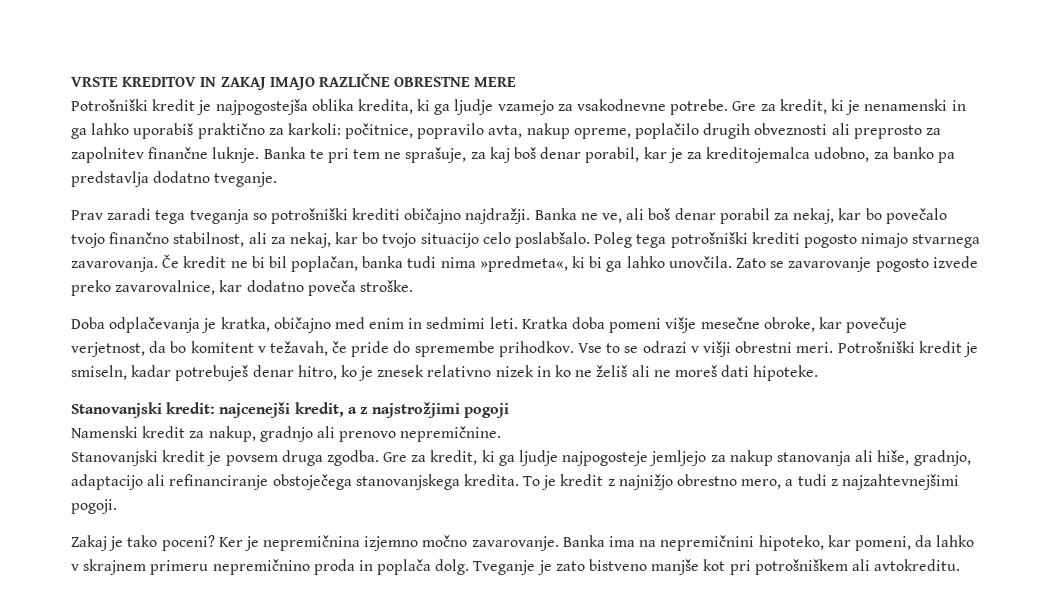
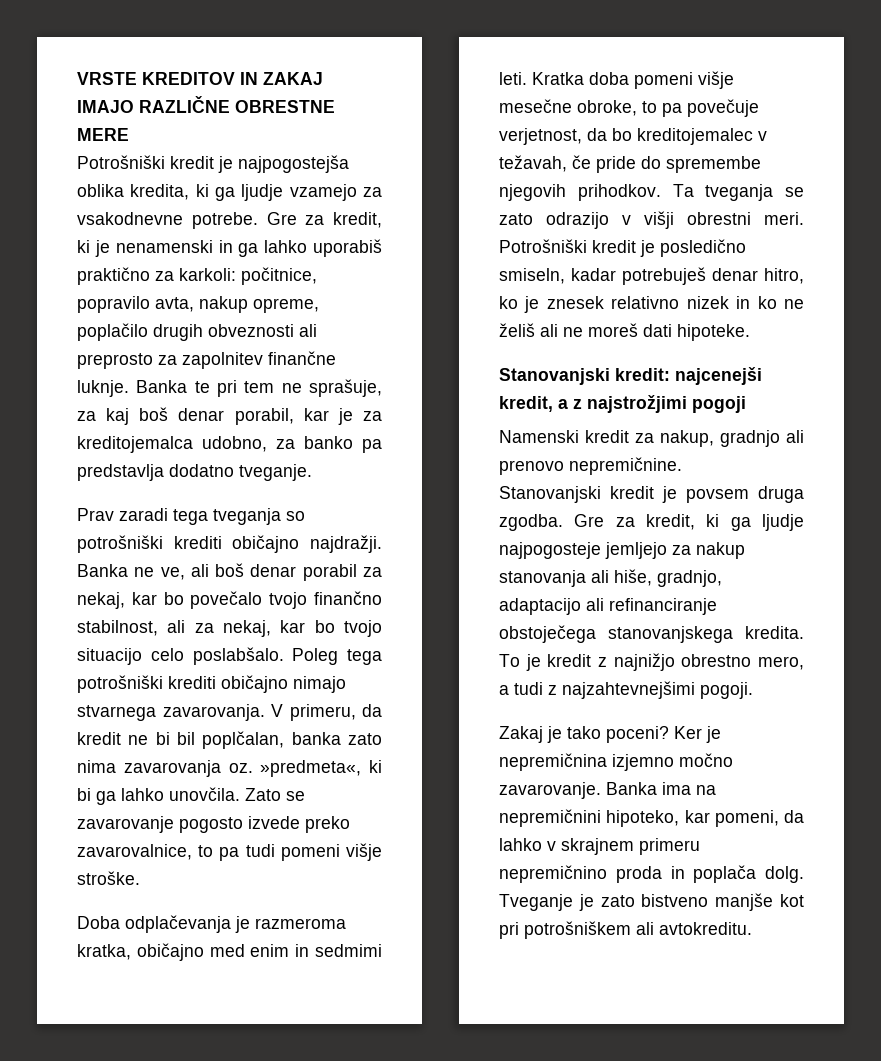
- Poleg tega potrošniški krediti pogosto nimajo stvarnega zavarovanja.
+ Poleg tega potrošniški krediti običajno nimajo stvarnega zavarovanja.
- Če kredit ne bi bil poplačan, banka tudi nima »predmeta«, ki bi ga lahko unovčila.
+ V primeru, da kredit ne bi bil poplčalan, banka zato nima zavarovanja oz. »predmeta«, ki bi ga lahko unovčila.
- Zato se zavarovanje pogosto izvede preko zavarovalnice, kar dodatno poveča stroške.
+ Zato se zavarovanje pogosto izvede preko zavarovalnice, to pa tudi pomeni višje stroške.
- Doba odplačevanja je kratka, običajno med enim in sedmimi leti.
+ Doba odplačevanja je razmeroma kratka, običajno med enim in sedmimi leti.
- Kratka doba pomeni višje mesečne obroke, kar povečuje verjetnost, da bo komitent v težavah, če pride do spremembe prihodkov. Vse to se odrazi v višji obrestni meri.
+ Kratka doba pomeni višje mesečne obroke, to pa povečuje verjetnost, da bo kreditojemalec v težavah, če pride do spremembe njegovih prihodkov. Ta tveganja se zato odrazijo v višji obrestni meri.
- Potrošniški kredit je smiseln, kadar potrebuješ denar hitro, ko je znesek relativno nizek in ko ne želiš ali ne moreš dati hipoteke.
+ Potrošniški kredit je posledično smiseln, kadar potrebuješ denar hitro, ko je znesek relativno nizek in ko ne želiš ali ne moreš dati hipoteke.

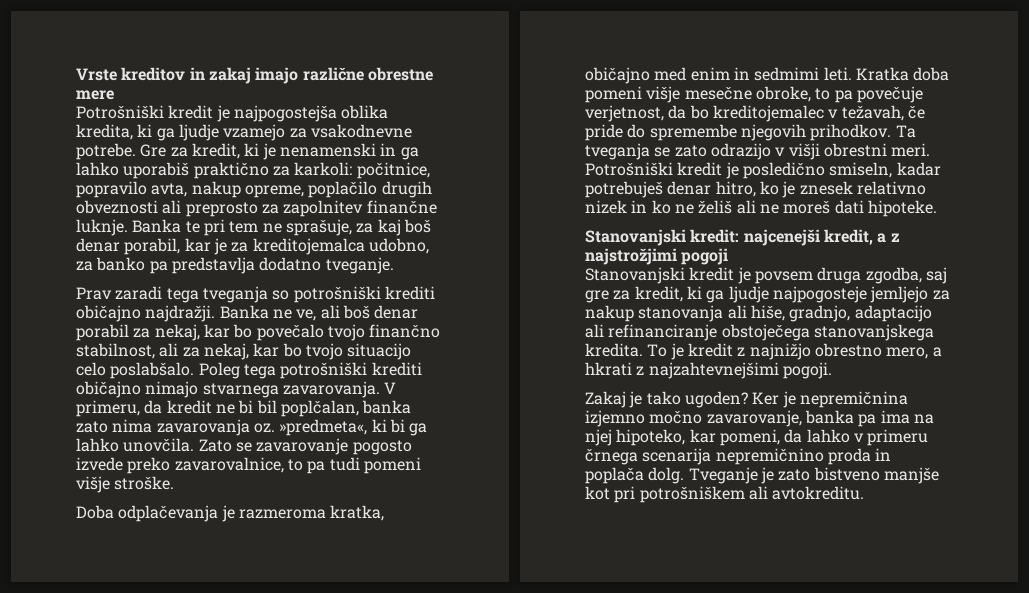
- VRSTE KREDITOV IN ZAKAJ IMAJO RAZLIČNE OBRESTNE MERE
+ Vrste kreditov in zakaj imajo različne obrestne mere
- Namenski kredit za nakup, gradnjo ali prenovo nepremičnine.
- Stanovanjski kredit je povsem druga zgodba. Gre za kredit, ki ga ljudje najpogosteje jemljejo za nakup stanovanja ali hiše, gradnjo, adaptacijo ali refinanciranje obstoječega stanovanjskega kredita.
+ Stanovanjski kredit je povsem druga zgodba, saj gre za kredit, ki ga ljudje najpogosteje jemljejo za nakup stanovanja ali hiše, gradnjo, adaptacijo ali refinanciranje obstoječega stanovanjskega kredita.
- To je kredit z najnižjo obrestno mero, a tudi z najzahtevnejšimi pogoji.
+ To je kredit z najnižjo obrestno mero, a hkrati z najzahtevnejšimi pogoji.
- Zakaj je tako poceni?
+ Zakaj je tako ugoden?
- Ker je nepremičnina izjemno močno zavarovanje. Banka ima na nepremičnini hipoteko, kar pomeni, da lahko v skrajnem primeru nepremičnino proda in poplača dolg.
+ Ker je nepremičnina izjemno močno zavarovanje, banka pa ima na njej hipoteko, kar pomeni, da lahko v primeru črnega scenarija nepremičnino proda in poplača dolg.

